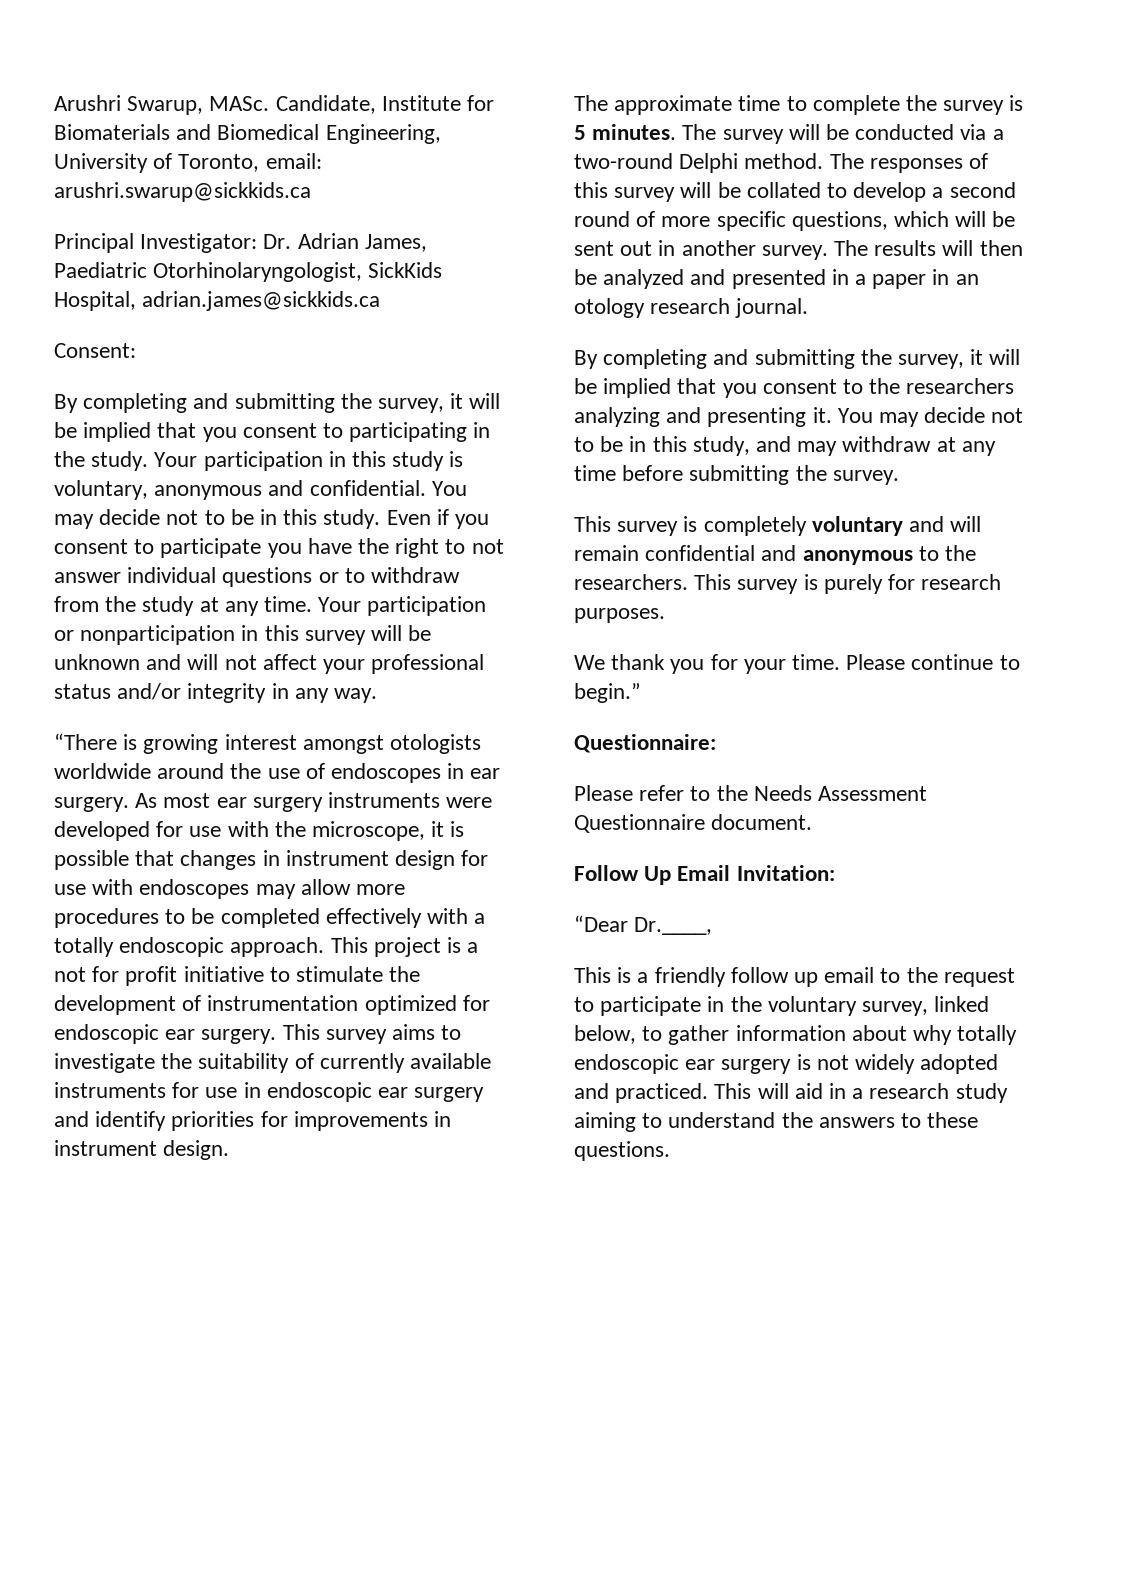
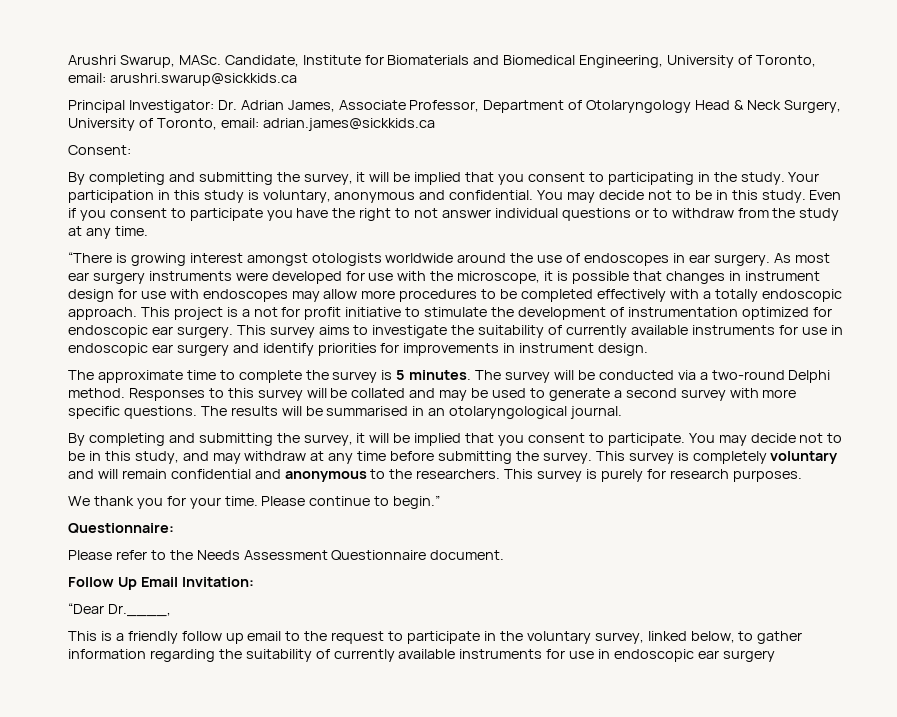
- Principal Investigator: Dr. Adrian James, Paediatric Otorhinolaryngologist, SickKids Hospital, adrian.james@sickkids.ca
+ Principal Investigator: Dr. Adrian James, Associate Professor, Department of Otolaryngology Head & Neck Surgery, University of Toronto, email: adrian.james@sickkids.ca
- Your participation or nonparticipation in this survey will be unknown and will not affect your professional status and/or integrity in any way.
- The responses of this survey will be collated to develop a second round of more specific questions, which will be sent out in another survey. The results will then be analyzed and presented in a paper in an otology research journal.
+ Responses to this survey will be collated and may be used to generate a second survey with more specific questions. The results will be summarised in an otolaryngological journal.
- By completing and submitting the survey, it will be implied that you consent to the researchers analyzing and presenting it.
+ By completing and submitting the survey, it will be implied that you consent to participate.
- You may decide not to be in this study, and may withdraw at any time before submitting the survey.
- This survey is completely voluntary and will remain confidential and anonymous to the researchers.
+ You may decide not to be in this study, and may withdraw at any time before submitting the survey. This survey is completely voluntary and will remain confidential and anonymous to the researchers.
- This is a friendly follow up email to the request to participate in the voluntary survey, linked below, to gather information about why totally endoscopic ear surgery is not widely adopted and practiced. This will aid in a research study aiming to understand the answers to these questions.
+ This is a friendly follow up email to the request to participate in the voluntary survey, linked below, to gather information regarding the suitability of currently available instruments for use in endoscopic ear surgery

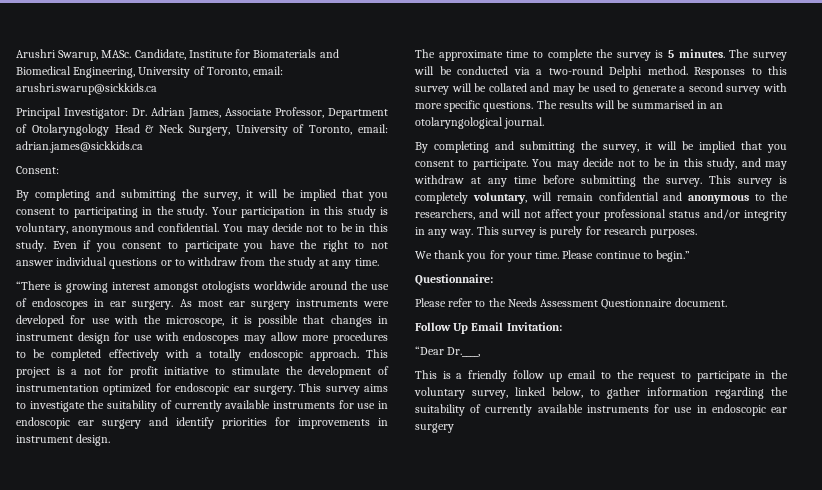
- This survey is completely voluntary and will remain confidential and anonymous to the researchers.
+ This survey is completely voluntary, will remain confidential and anonymous to the researchers, and will not affect your professional status and/or integrity in any way.

